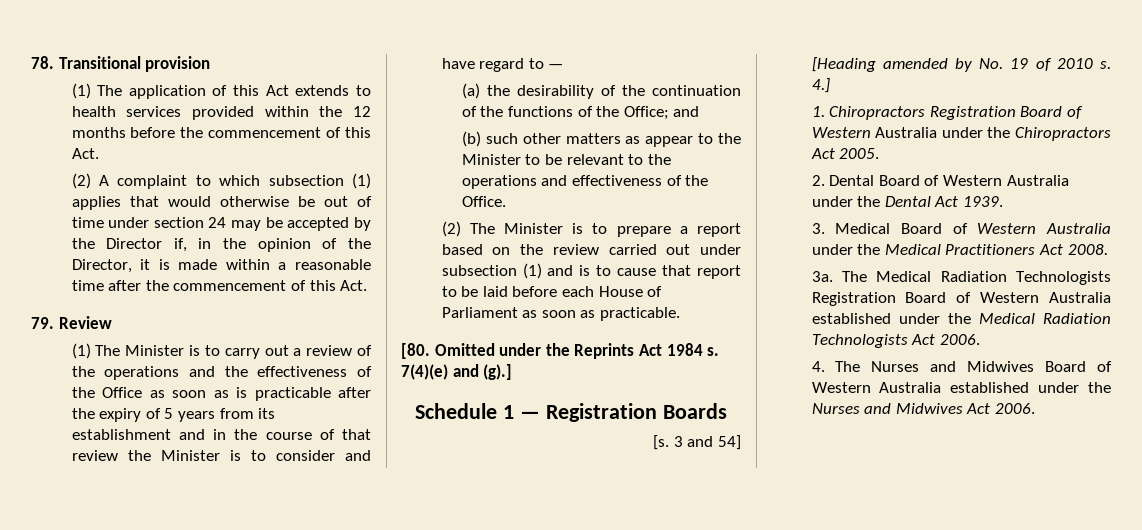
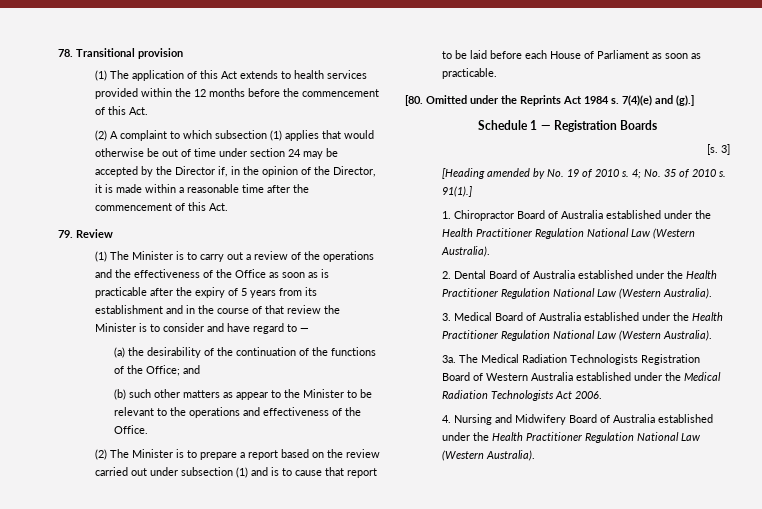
- 3 and 54]
+ 3]
- 4.]
- 1. Chiropractors Registration Board of Western Australia under the Chiropractors Act 2005.
- 2. Dental Board of Western Australia under the Dental Act 1939.
- 3. Medical Board of Western Australia under the Medical Practitioners Act 2008.
+ 4; No. 35 of 2010 s. 91(1).]
+ 1. Chiropractor Board of Australia established under the Health Practitioner Regulation National Law (Western Australia).
+ 2. Dental Board of Australia established under the Health Practitioner Regulation National Law (Western Australia).
+ 3. Medical Board of Australia established under the Health Practitioner Regulation National Law (Western Australia).
- 4. The Nurses and Midwives Board of Western Australia established under the Nurses and Midwives Act 2006.
+ 4. Nursing and Midwifery Board of Australia established under the Health Practitioner Regulation National Law (Western Australia).

